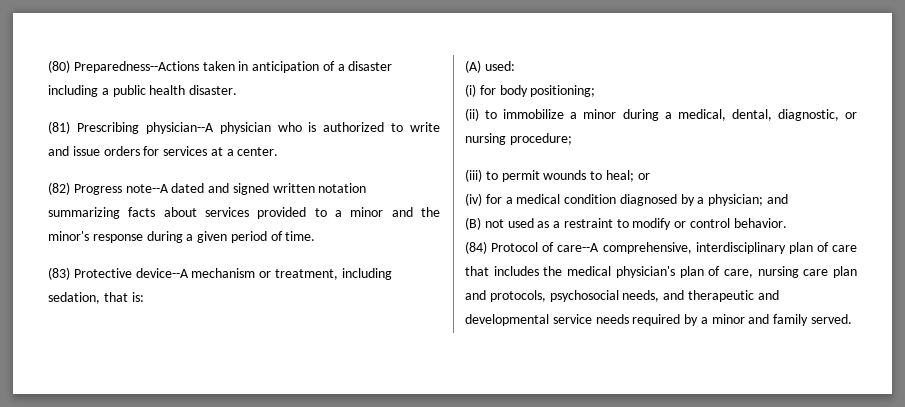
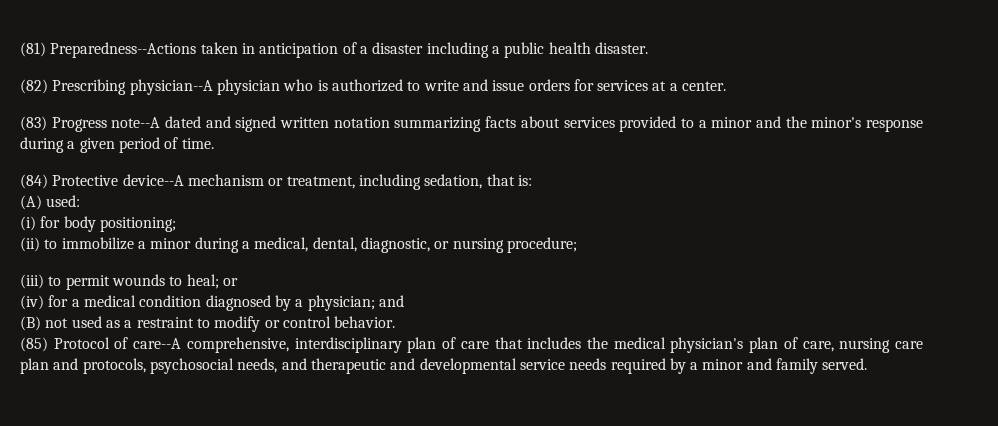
- (80) Preparedness--Actions taken in anticipation of a disaster including a public health disaster.
+ (81) Preparedness--Actions taken in anticipation of a disaster including a public health disaster.
- (81) Prescribing physician--A physician who is authorized to write and issue orders for services at a center.
+ (82) Prescribing physician--A physician who is authorized to write and issue orders for services at a center.
- (82) Progress note--A dated and signed written notation summarizing facts about services provided to a minor and the minor's response during a given period of time.
+ (83) Progress note--A dated and signed written notation summarizing facts about services provided to a minor and the minor's response during a given period of time.
- (83) Protective device--A mechanism or treatment, including sedation, that is:
+ (84) Protective device--A mechanism or treatment, including sedation, that is:
- (84) Protocol of care--A comprehensive, interdisciplinary plan of care that includes the medical physician's plan of care, nursing care plan and protocols, psychosocial needs, and therapeutic and developmental service needs required by a minor and family served.
+ (85) Protocol of care--A comprehensive, interdisciplinary plan of care that includes the medical physician's plan of care, nursing care plan and protocols, psychosocial needs, and therapeutic and developmental service needs required by a minor and family served.

